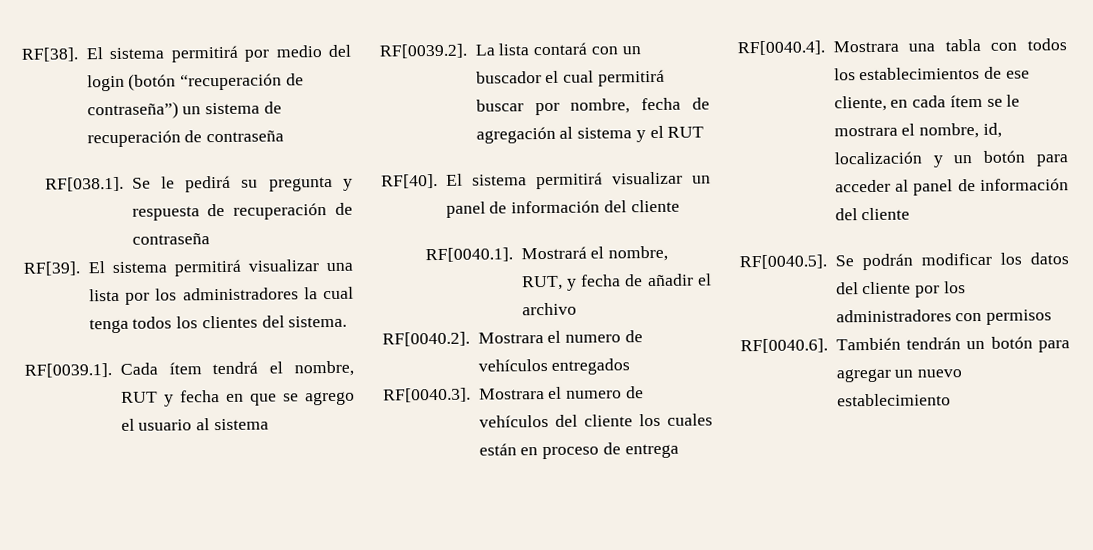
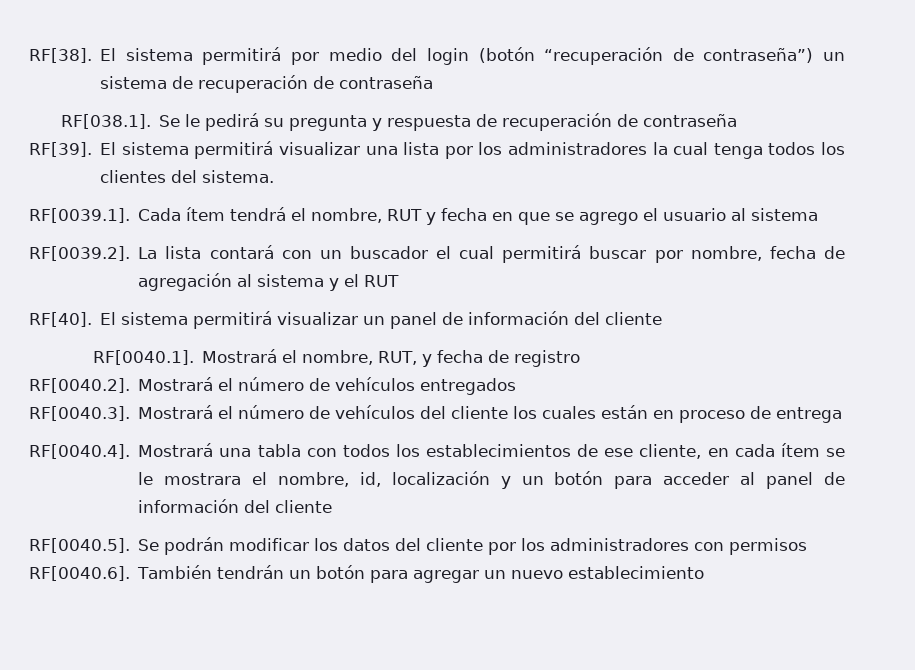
- RF[0040.1]. Mostrará el nombre, RUT, y fecha de añadir el archivo
- RF[0040.2]. Mostrara el numero de vehículos entregados
+ RF[0040.1]. Mostrará el nombre, RUT, y fecha de registro
+ RF[0040.2]. Mostrará el número de vehículos entregados
- RF[0040.3]. Mostrara el numero de vehículos del cliente los cuales están en proceso de entrega
+ RF[0040.3]. Mostrará el número de vehículos del cliente los cuales están en proceso de entrega
- RF[0040.4]. Mostrara una tabla con todos los establecimientos de ese cliente, en cada ítem se le mostrara el nombre, id, localización y un botón para acceder al panel de información del cliente
+ RF[0040.4]. Mostrará una tabla con todos los establecimientos de ese cliente, en cada ítem se le mostrara el nombre, id, localización y un botón para acceder al panel de información del cliente

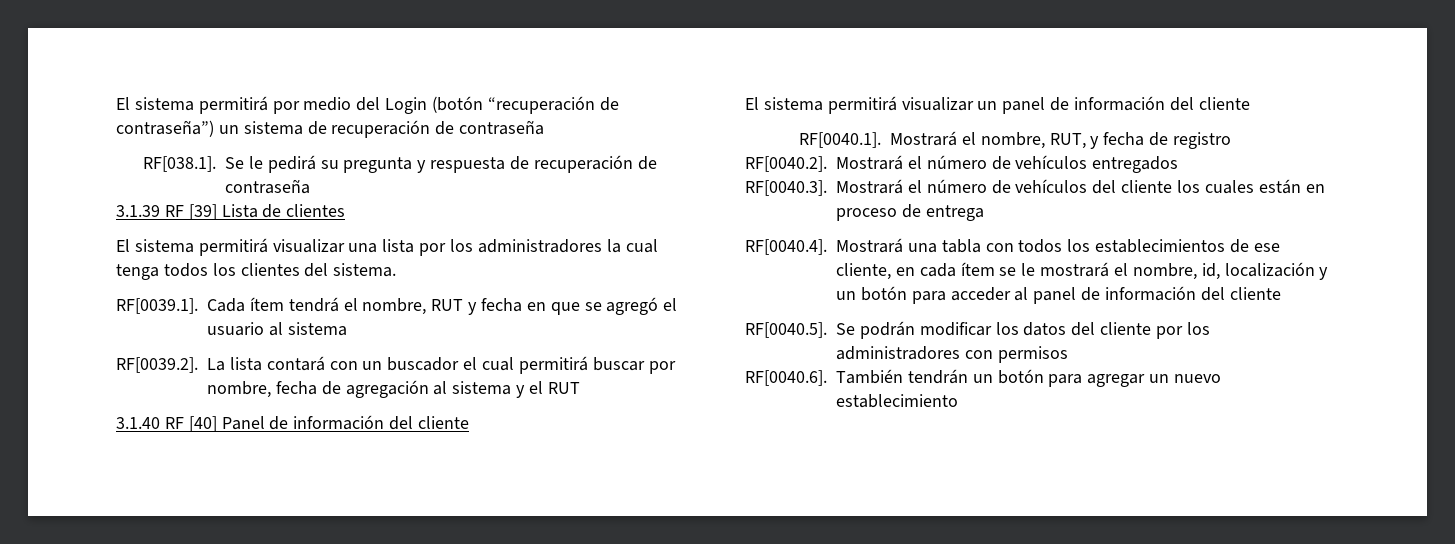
- RF[38]. El sistema permitirá por medio del login (botón “recuperación de contraseña”) un sistema de recuperación de contraseña
+ El sistema permitirá por medio del Login (botón “recuperación de contraseña”) un sistema de recuperación de contraseña
- RF[39]. El sistema permitirá visualizar una lista por los administradores la cual tenga todos los clientes del sistema.
+ 3.1.39 RF [39] Lista de clientes
+ El sistema permitirá visualizar una lista por los administradores la cual tenga todos los clientes del sistema.
- RF[0039.1]. Cada ítem tendrá el nombre, RUT y fecha en que se agrego el usuario al sistema
+ RF[0039.1]. Cada ítem tendrá el nombre, RUT y fecha en que se agregó el usuario al sistema
- RF[40]. El sistema permitirá visualizar un panel de información del cliente
+ 3.1.40 RF [40] Panel de información del cliente
+ El sistema permitirá visualizar un panel de información del cliente
- RF[0040.4]. Mostrará una tabla con todos los establecimientos de ese cliente, en cada ítem se le mostrara el nombre, id, localización y un botón para acceder al panel de información del cliente
+ RF[0040.4]. Mostrará una tabla con todos los establecimientos de ese cliente, en cada ítem se le mostrará el nombre, id, localización y un botón para acceder al panel de información del cliente

